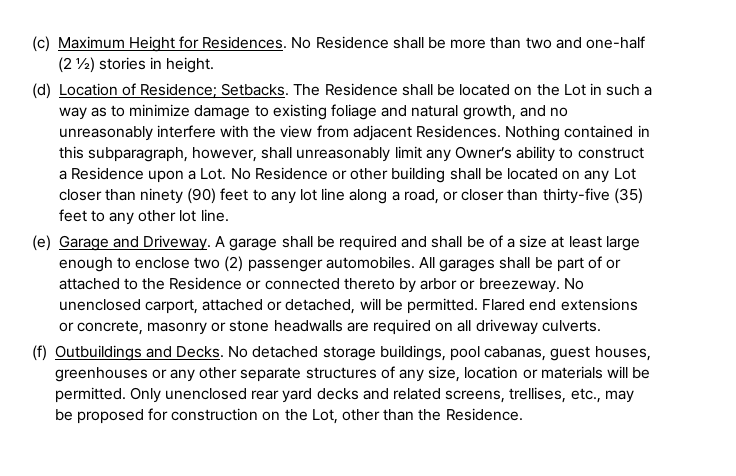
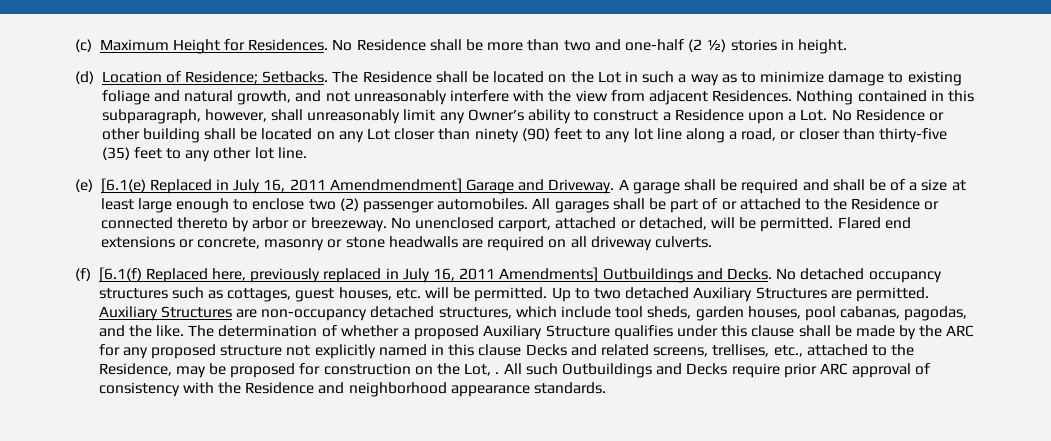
- The Residence shall be located on the Lot in such a way as to minimize damage to existing foliage and natural growth, and no unreasonably interfere with the view from adjacent Residences.
+ The Residence shall be located on the Lot in such a way as to minimize damage to existing foliage and natural growth, and not unreasonably interfere with the view from adjacent Residences.
- (e) Garage and Driveway.
+ (e) [6.1(e) Replaced in July 16, 2011 Amendmendment] Garage and Driveway.
- (f) Outbuildings and Decks.
+ (f) [6.1(f) Replaced here, previously replaced in July 16, 2011 Amendments] Outbuildings and Decks.
- No detached storage buildings, pool cabanas, guest houses, greenhouses or any other separate structures of any size, location or materials will be permitted. Only unenclosed rear yard decks and related screens, trellises, etc., may be proposed for construction on the Lot, other than the Residence.
+ No detached occupancy structures such as cottages, guest houses, etc. will be permitted. Up to two detached Auxiliary Structures are permitted. Auxiliary Structures are non-occupancy detached structures, which include tool sheds, garden houses, pool cabanas, pagodas, and the like. The determination of whether a proposed Auxiliary Structure qualifies under this clause shall be made by the ARC for any proposed structure not explicitly named in this clause Decks and related screens, trellises, etc., attached to the Residence, may be proposed for construction on the Lot, . All such Outbuildings and Decks require prior ARC approval of consistency with the Residence and neighborhood appearance standards.

